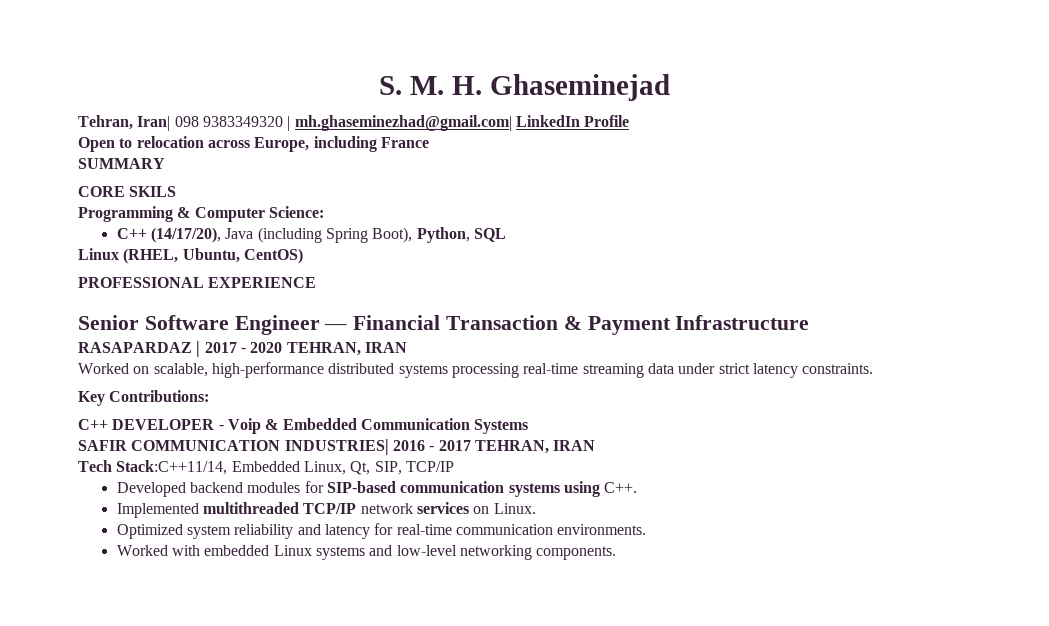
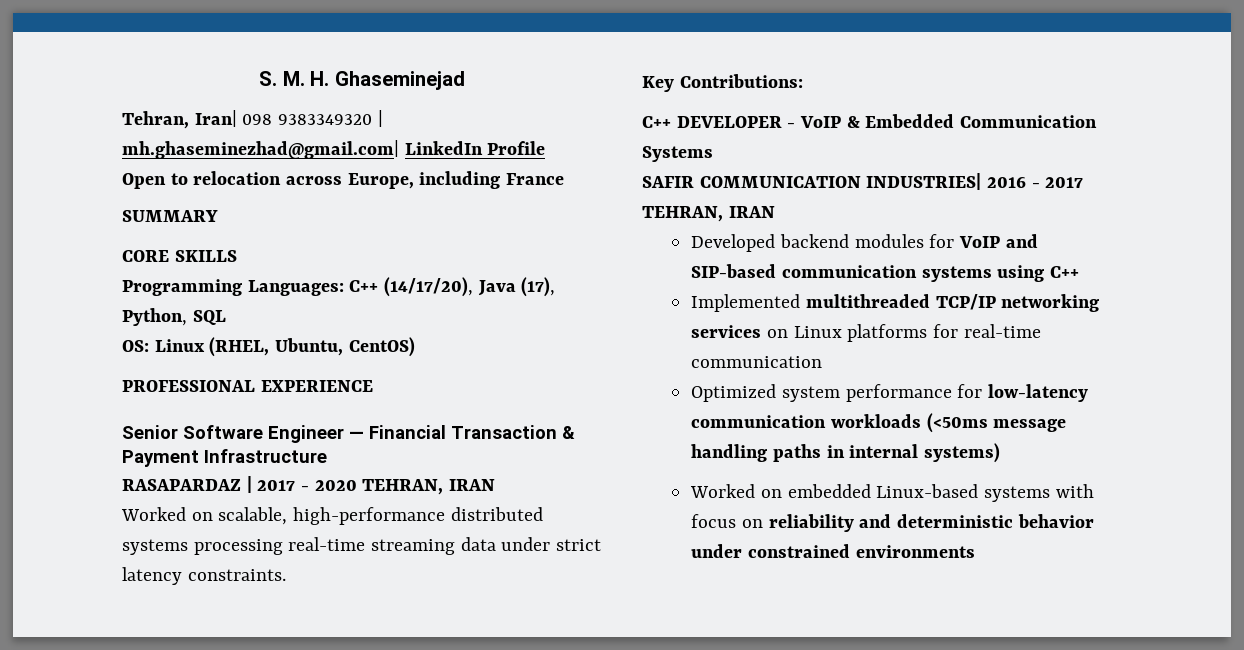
- CORE SKILS
+ CORE SKILLS
- Programming & Computer Science:
- C++ (14/17/20), Java (including Spring Boot), Python, SQL
+ Programming Languages: C++ (14/17/20), Java (17), Python, SQL
- Linux (RHEL, Ubuntu, CentOS)
+ OS: Linux (RHEL, Ubuntu, CentOS)
- C++ DEVELOPER - Voip & Embedded Communication Systems
+ C++ DEVELOPER - VoIP & Embedded Communication Systems
- Tech Stack:C++11/14, Embedded Linux, Qt, SIP, TCP/IP
- Developed backend modules for SIP-based communication systems using C++.
+ Developed backend modules for VoIP and SIP-based communication systems using C++
- Implemented multithreaded TCP/IP network services on Linux.
- Optimized system reliability and latency for real-time communication environments.
- Worked with embedded Linux systems and low-level networking components.
+ Implemented multithreaded TCP/IP networking services on Linux platforms for real-time communication
+ Optimized system performance for low-latency communication workloads (<50ms message handling paths in internal systems)
+ Worked on embedded Linux-based systems with focus on reliability and deterministic behavior under constrained environments

